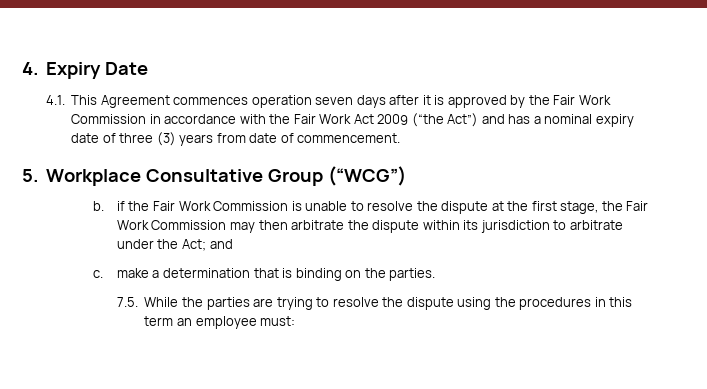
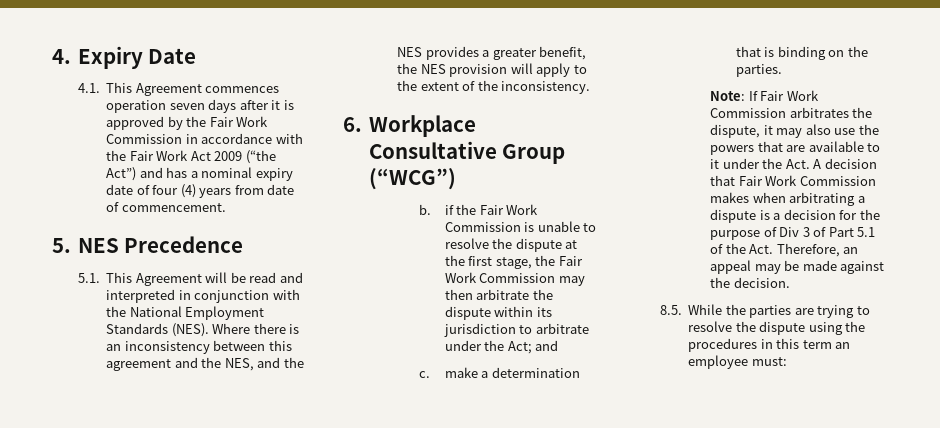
- 4.1. This Agreement commences operation seven days after it is approved by the Fair Work Commission in accordance with the Fair Work Act 2009 (“the Act”) and has a nominal expiry date of three (3) years from date of commencement.
+ 4.1. This Agreement commences operation seven days after it is approved by the Fair Work Commission in accordance with the Fair Work Act 2009 (“the Act”) and has a nominal expiry date of four (4) years from date of commencement.
- 5. Workplace Consultative Group (“WCG”)
+ 5. NES Precedence
+ 5.1. This Agreement will be read and interpreted in conjunction with the National Employment Standards (NES). Where there is an inconsistency between this agreement and the NES, and the NES provides a greater benefit, the NES provision will apply to the extent of the inconsistency.
+ 6. Workplace Consultative Group (“WCG”)
- 7.5. While the parties are trying to resolve the dispute using the procedures in this term an employee must:
+ Note: If Fair Work Commission arbitrates the dispute, it may also use the powers that are available to it under the Act. A decision that Fair Work Commission makes when arbitrating a dispute is a decision for the purpose of Div 3 of Part 5.1 of the Act. Therefore, an appeal may be made against the decision.
+ 8.5. While the parties are trying to resolve the dispute using the procedures in this term an employee must:

